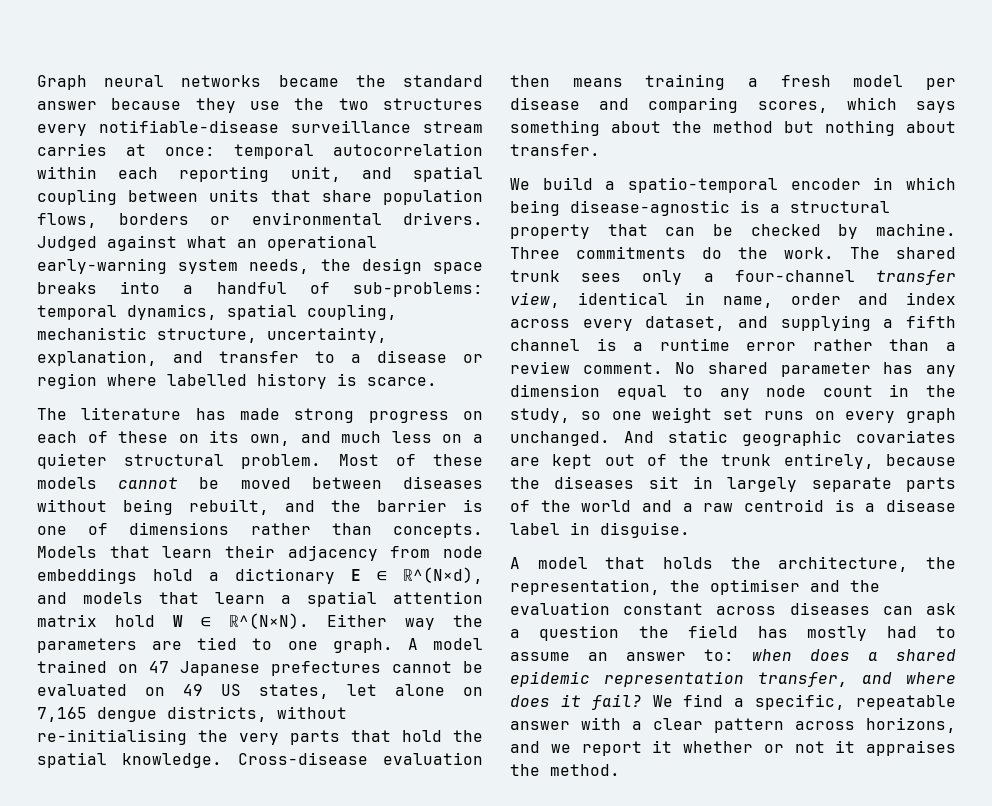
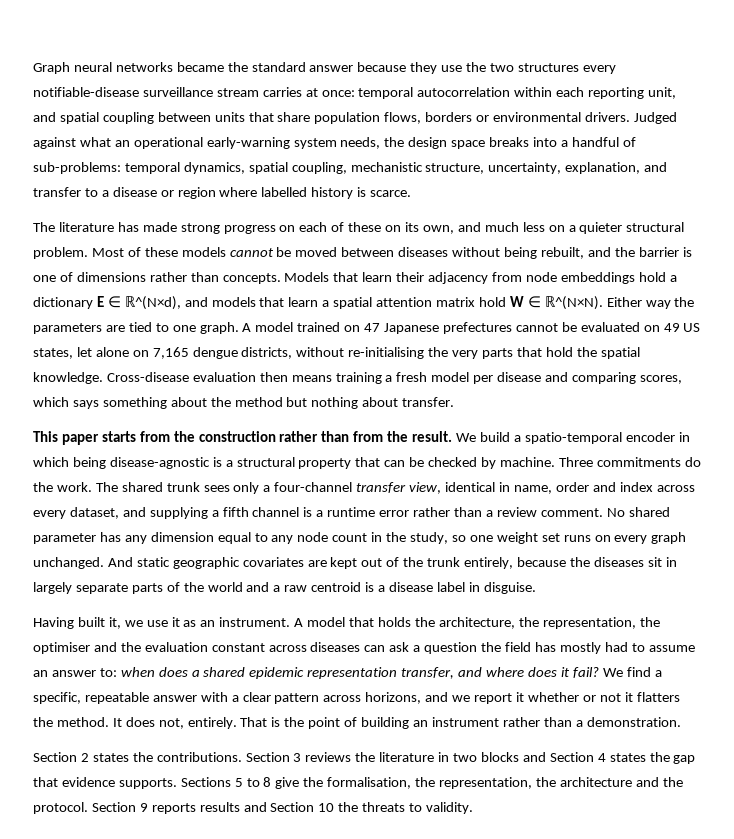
+ This paper starts from the construction rather than from the result.
+ Having built it, we use it as an instrument.
- We find a specific, repeatable answer with a clear pattern across horizons, and we report it whether or not it appraises the method.
+ We find a specific, repeatable answer with a clear pattern across horizons, and we report it whether or not it flatters the method.
+ It does not, entirely. That is the point of building an instrument rather than a demonstration.
+ Section 2 states the contributions. Section 3 reviews the literature in two blocks and Section 4 states the gap that evidence supports. Sections 5 to 8 give the formalisation, the representation, the architecture and the protocol. Section 9 reports results and Section 10 the threats to validity.

